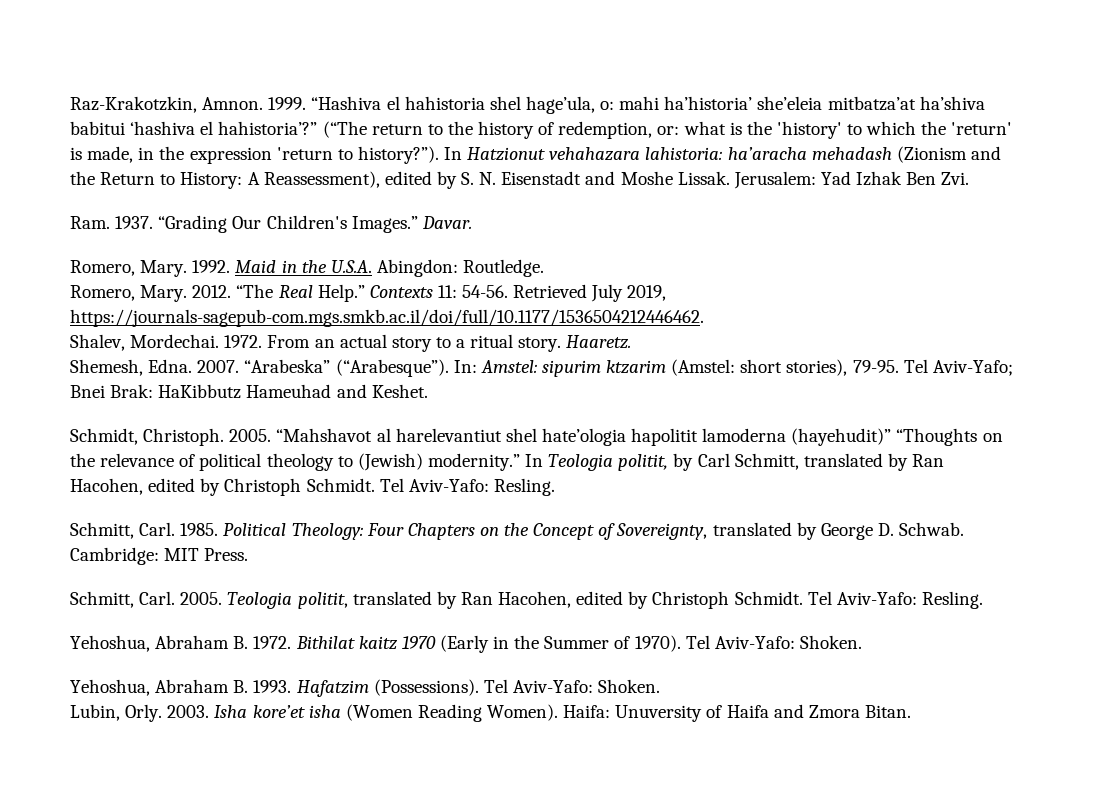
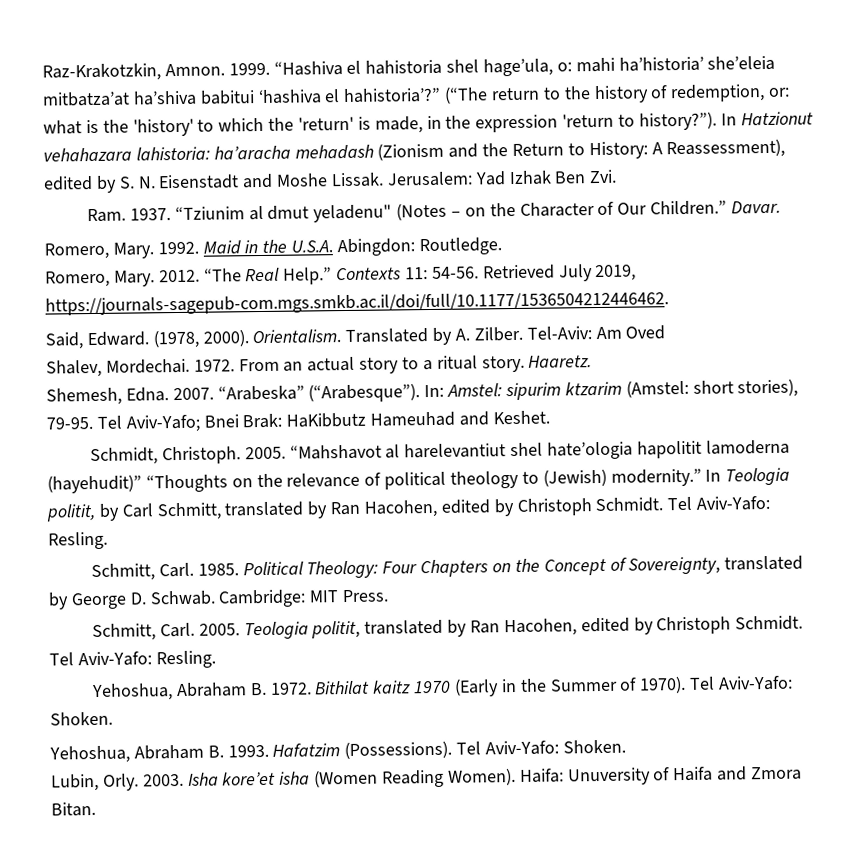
- “Grading Our Children's Images.”
+ “Tziunim al dmut yeladenu" (Notes – on the Character of Our Children.”
+ Said, Edward. (1978, 2000). Orientalism. Translated by A. Zilber. Tel-Aviv: Am Oved

